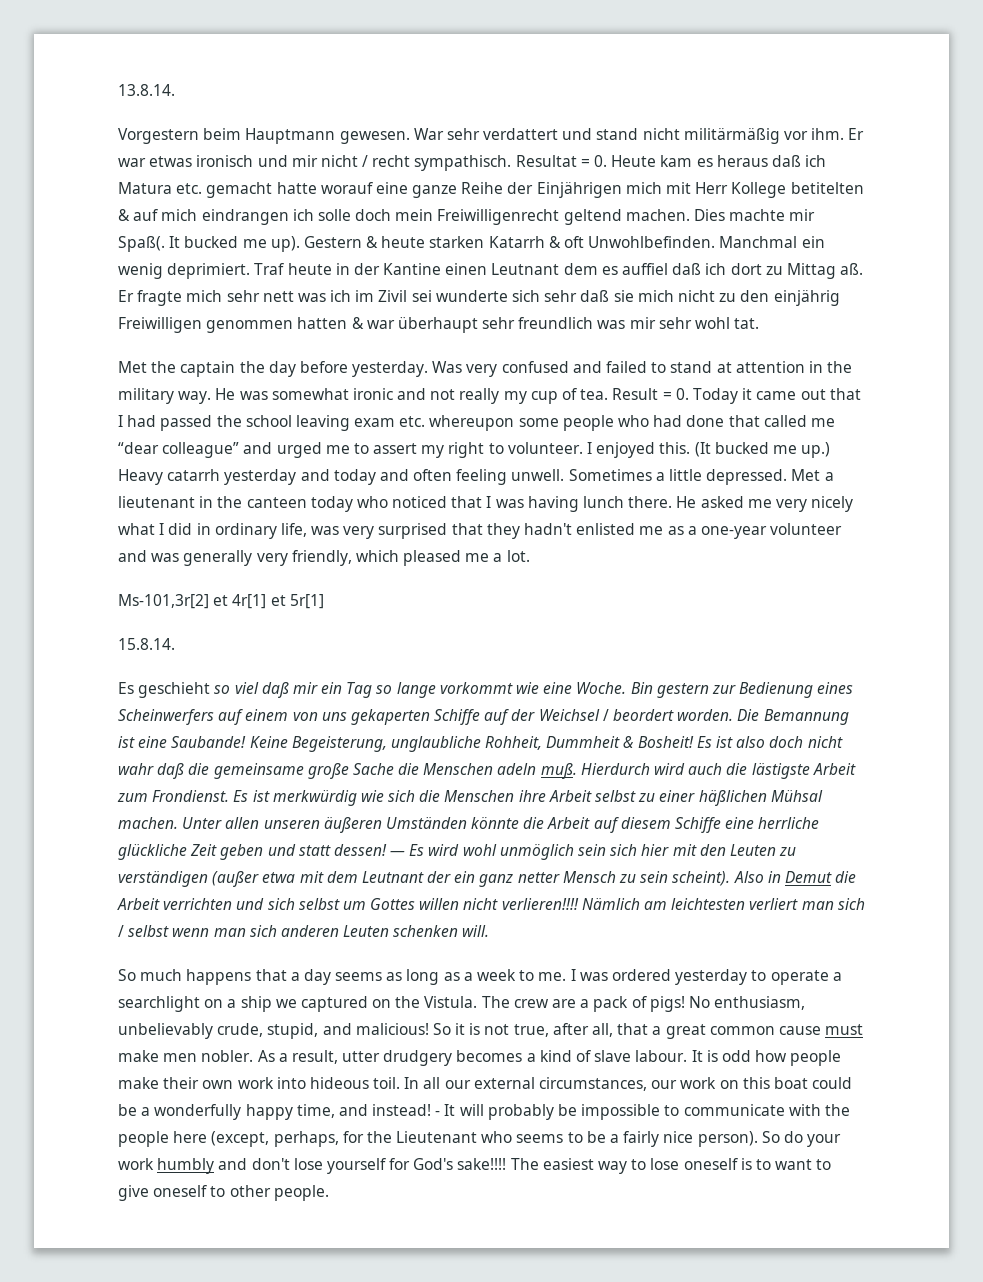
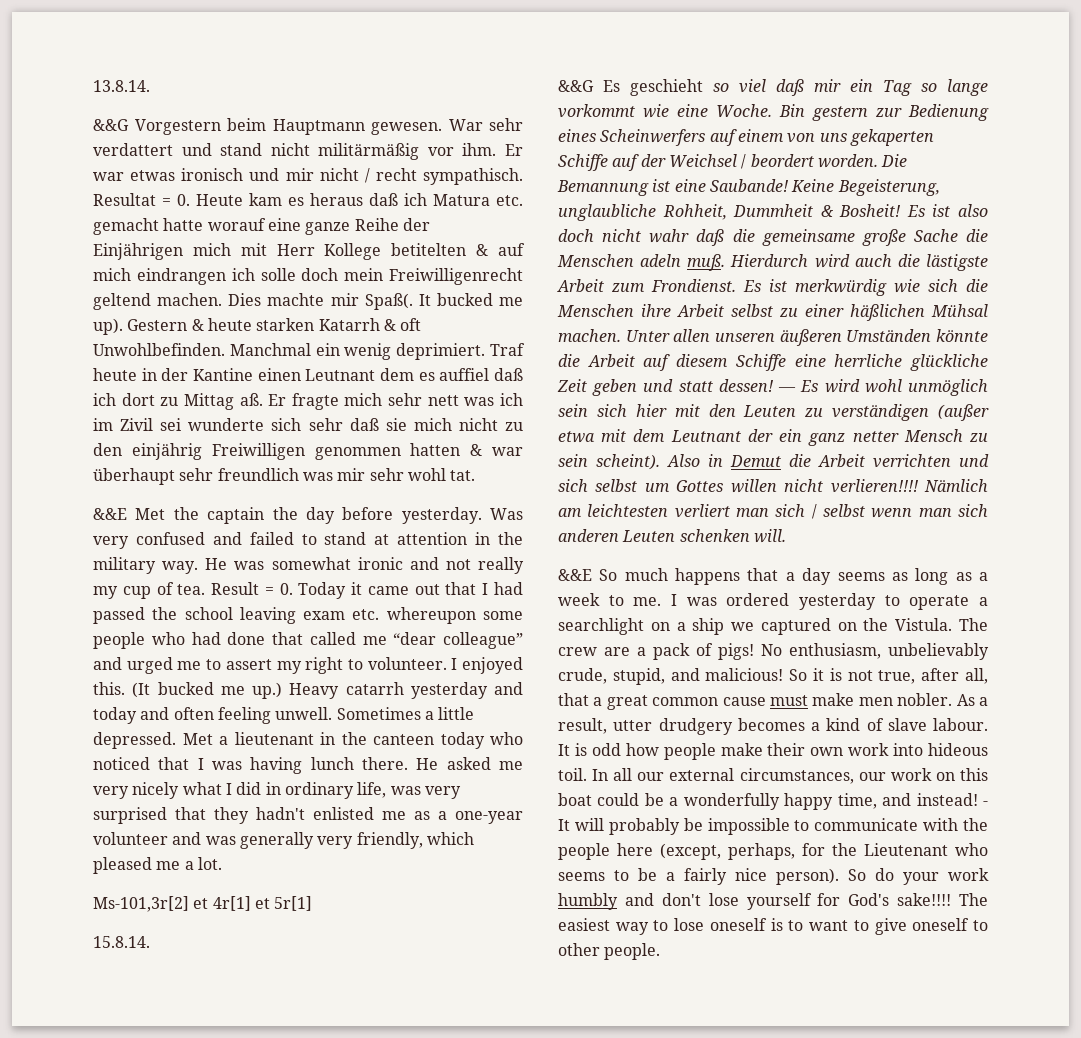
- Vorgestern beim Hauptmann gewesen.
+ &&G Vorgestern beim Hauptmann gewesen.
- Met the captain the day before yesterday.
+ &&E Met the captain the day before yesterday.
- Es geschieht so viel daß mir ein Tag so lange vorkommt wie eine Woche.
+ &&G Es geschieht so viel daß mir ein Tag so lange vorkommt wie eine Woche.
- So much happens that a day seems as long as a week to me.
+ &&E So much happens that a day seems as long as a week to me.

